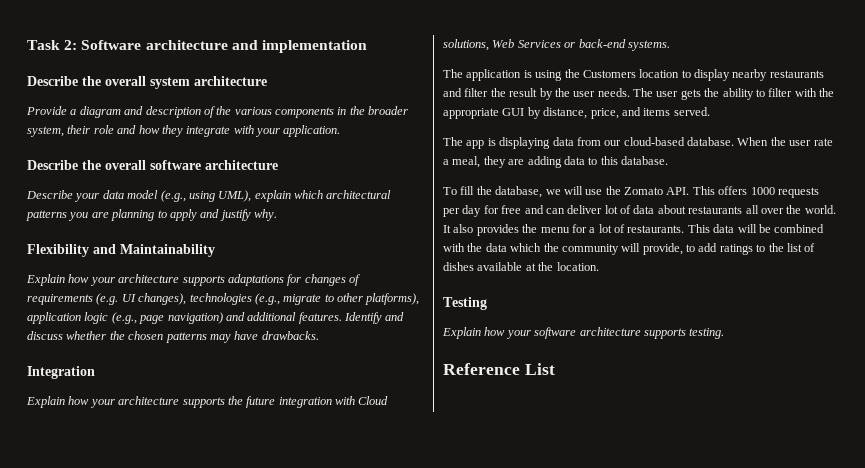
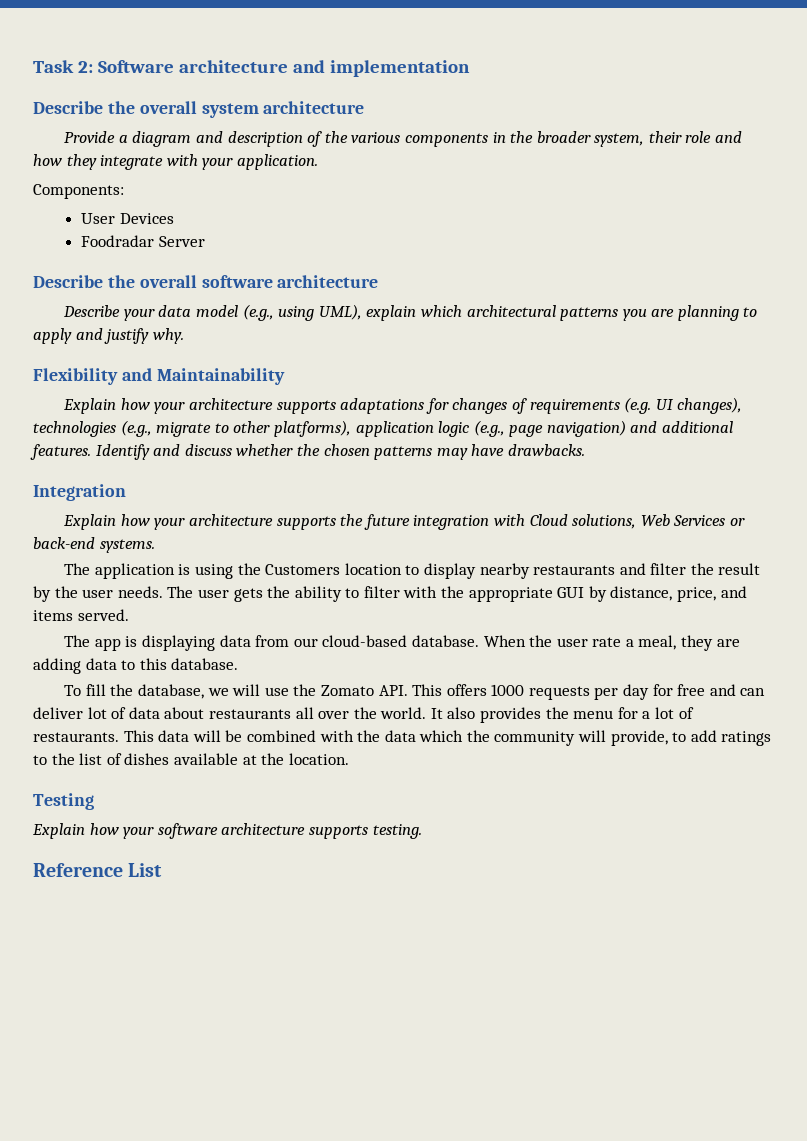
+ Components:
+ User Devices
+ Foodradar Server

